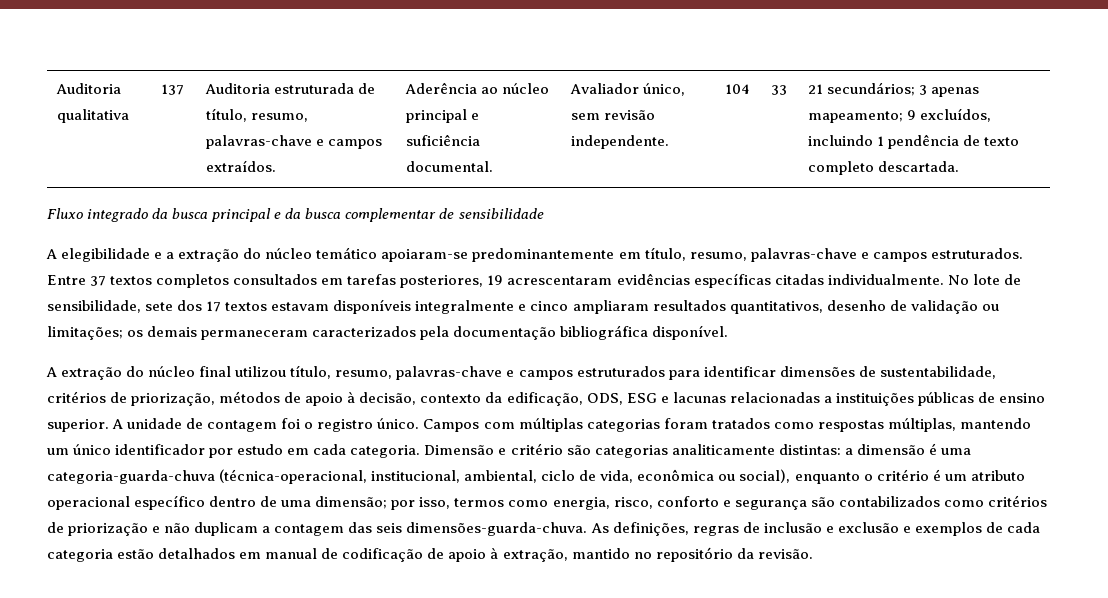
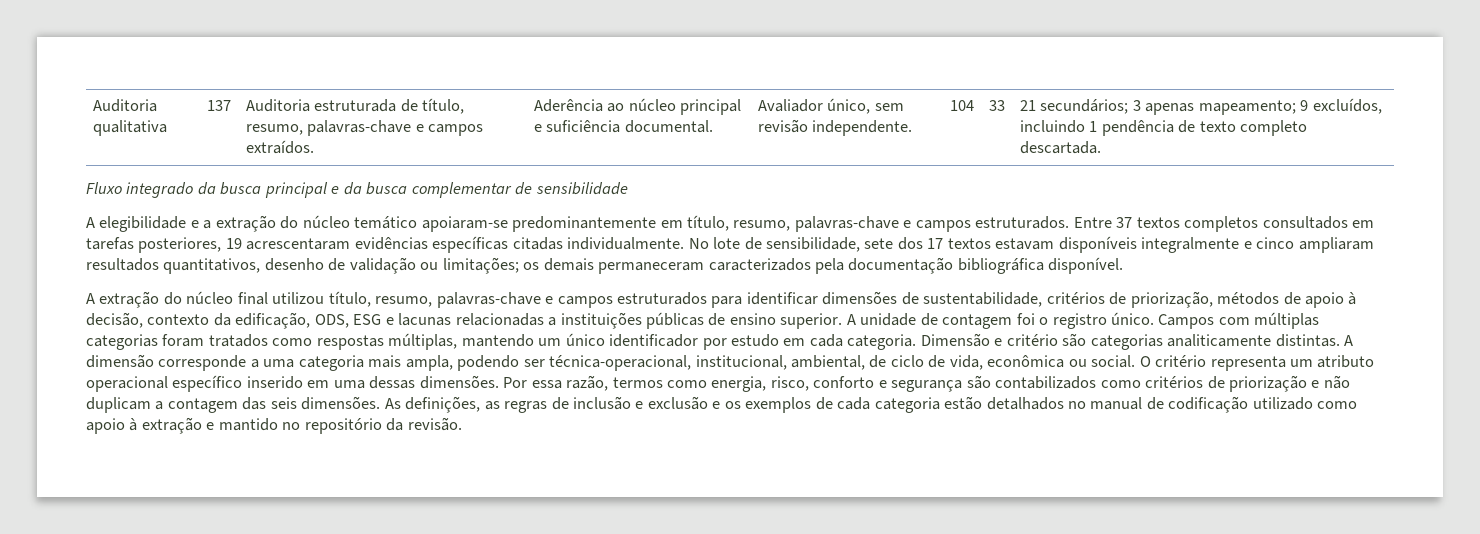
- Dimensão e critério são categorias analiticamente distintas: a dimensão é uma categoria-guarda-chuva (técnica-operacional, institucional, ambiental, ciclo de vida, econômica ou social), enquanto o critério é um atributo operacional específico dentro de uma dimensão; por isso, termos como energia, risco, conforto e segurança são contabilizados como critérios de priorização e não duplicam a contagem das seis dimensões-guarda-chuva.
+ Dimensão e critério são categorias analiticamente distintas. A dimensão corresponde a uma categoria mais ampla, podendo ser técnica-operacional, institucional, ambiental, de ciclo de vida, econômica ou social. O critério representa um atributo operacional específico inserido em uma dessas dimensões. Por essa razão, termos como energia, risco, conforto e segurança são contabilizados como critérios de priorização e não duplicam a contagem das seis dimensões.
- As definições, regras de inclusão e exclusão e exemplos de cada categoria estão detalhados em manual de codificação de apoio à extração, mantido no repositório da revisão.
+ As definições, as regras de inclusão e exclusão e os exemplos de cada categoria estão detalhados no manual de codificação utilizado como apoio à extração e mantido no repositório da revisão.

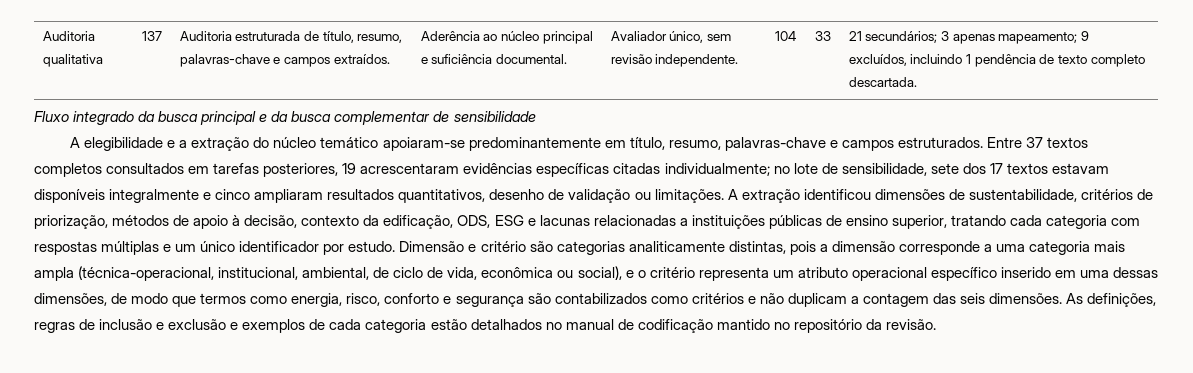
- Entre 37 textos completos consultados em tarefas posteriores, 19 acrescentaram evidências específicas citadas individualmente. No lote de sensibilidade, sete dos 17 textos estavam disponíveis integralmente e cinco ampliaram resultados quantitativos, desenho de validação ou limitações; os demais permaneceram caracterizados pela documentação bibliográfica disponível.
- A extração do núcleo final utilizou título, resumo, palavras-chave e campos estruturados para identificar dimensões de sustentabilidade, critérios de priorização, métodos de apoio à decisão, contexto da edificação, ODS, ESG e lacunas relacionadas a instituições públicas de ensino superior. A unidade de contagem foi o registro único. Campos com múltiplas categorias foram tratados como respostas múltiplas, mantendo um único identificador por estudo em cada categoria.
+ Entre 37 textos completos consultados em tarefas posteriores, 19 acrescentaram evidências específicas citadas individualmente; no lote de sensibilidade, sete dos 17 textos estavam disponíveis integralmente e cinco ampliaram resultados quantitativos, desenho de validação ou limitações. A extração identificou dimensões de sustentabilidade, critérios de priorização, métodos de apoio à decisão, contexto da edificação, ODS, ESG e lacunas relacionadas a instituições públicas de ensino superior, tratando cada categoria com respostas múltiplas e um único identificador por estudo.
- Dimensão e critério são categorias analiticamente distintas. A dimensão corresponde a uma categoria mais ampla, podendo ser técnica-operacional, institucional, ambiental, de ciclo de vida, econômica ou social. O critério representa um atributo operacional específico inserido em uma dessas dimensões. Por essa razão, termos como energia, risco, conforto e segurança são contabilizados como critérios de priorização e não duplicam a contagem das seis dimensões.
+ Dimensão e critério são categorias analiticamente distintas, pois a dimensão corresponde a uma categoria mais ampla (técnica-operacional, institucional, ambiental, de ciclo de vida, econômica ou social), e o critério representa um atributo operacional específico inserido em uma dessas dimensões, de modo que termos como energia, risco, conforto e segurança são contabilizados como critérios e não duplicam a contagem das seis dimensões.
- As definições, as regras de inclusão e exclusão e os exemplos de cada categoria estão detalhados no manual de codificação utilizado como apoio à extração e mantido no repositório da revisão.
+ As definições, regras de inclusão e exclusão e exemplos de cada categoria estão detalhados no manual de codificação mantido no repositório da revisão.

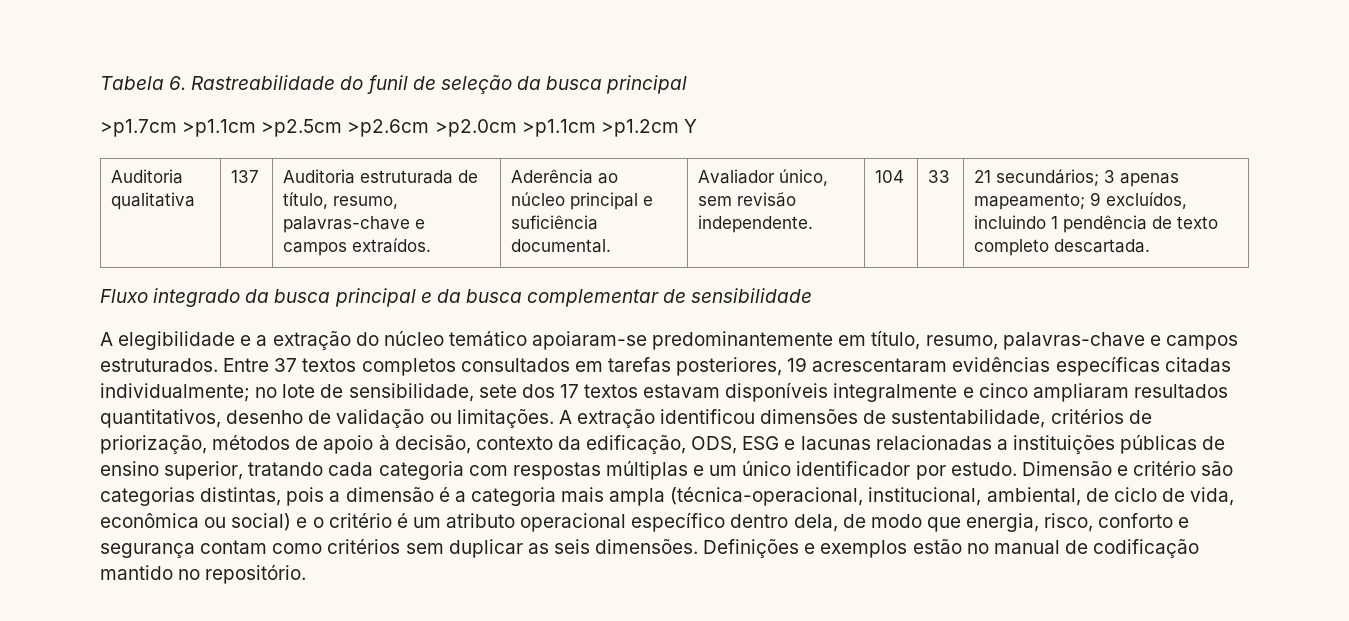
+ Tabela 6. Rastreabilidade do funil de seleção da busca principal
+ >p1.7cm >p1.1cm >p2.5cm >p2.6cm >p2.0cm >p1.1cm >p1.2cm Y
- Dimensão e critério são categorias analiticamente distintas, pois a dimensão corresponde a uma categoria mais ampla (técnica-operacional, institucional, ambiental, de ciclo de vida, econômica ou social), e o critério representa um atributo operacional específico inserido em uma dessas dimensões, de modo que termos como energia, risco, conforto e segurança são contabilizados como critérios e não duplicam a contagem das seis dimensões. As definições, regras de inclusão e exclusão e exemplos de cada categoria estão detalhados no manual de codificação mantido no repositório da revisão.
+ Dimensão e critério são categorias distintas, pois a dimensão é a categoria mais ampla (técnica-operacional, institucional, ambiental, de ciclo de vida, econômica ou social) e o critério é um atributo operacional específico dentro dela, de modo que energia, risco, conforto e segurança contam como critérios sem duplicar as seis dimensões. Definições e exemplos estão no manual de codificação mantido no repositório.

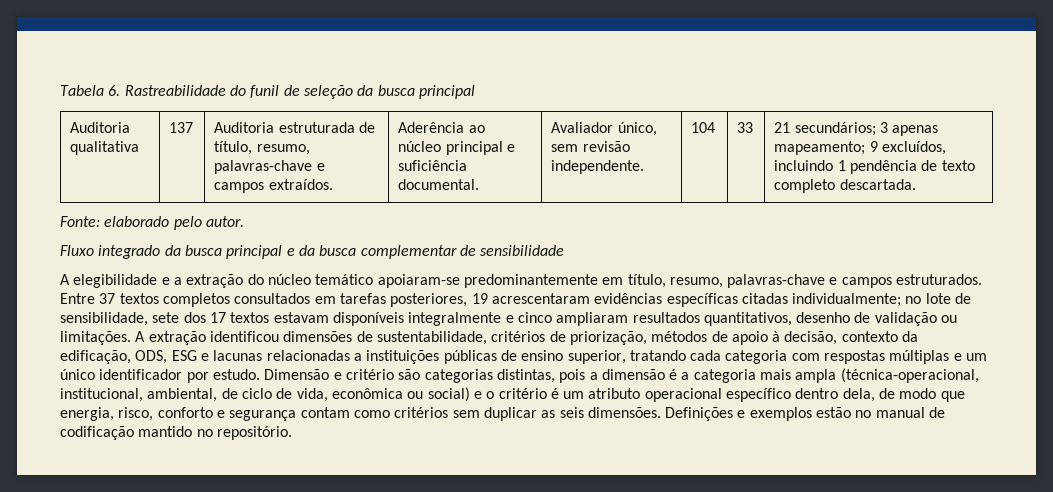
- >p1.7cm >p1.1cm >p2.5cm >p2.6cm >p2.0cm >p1.1cm >p1.2cm Y
+ Fonte: elaborado pelo autor.

